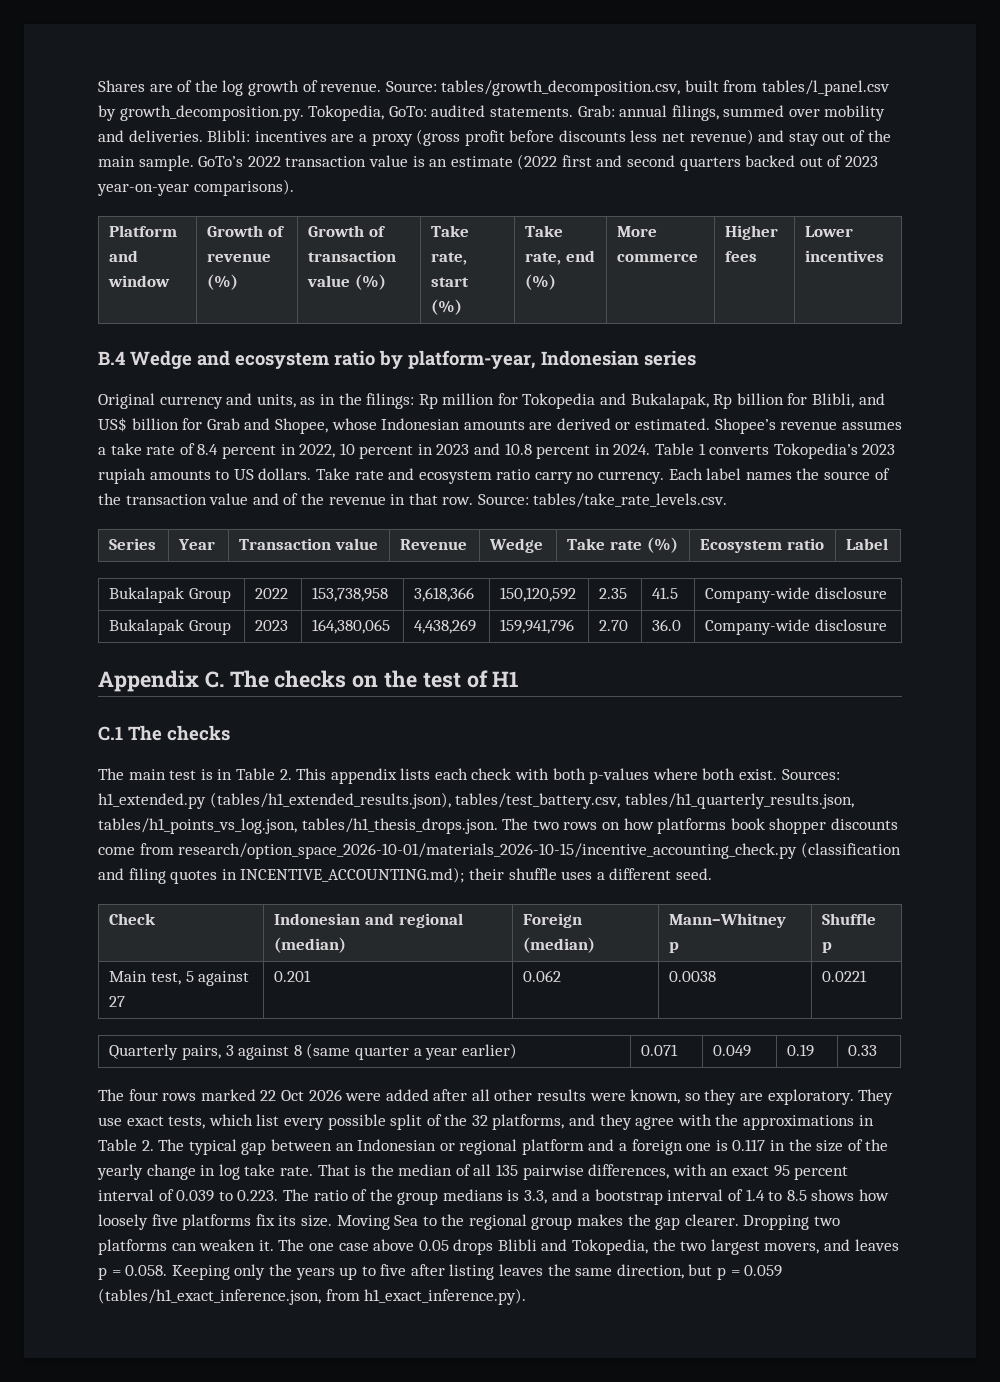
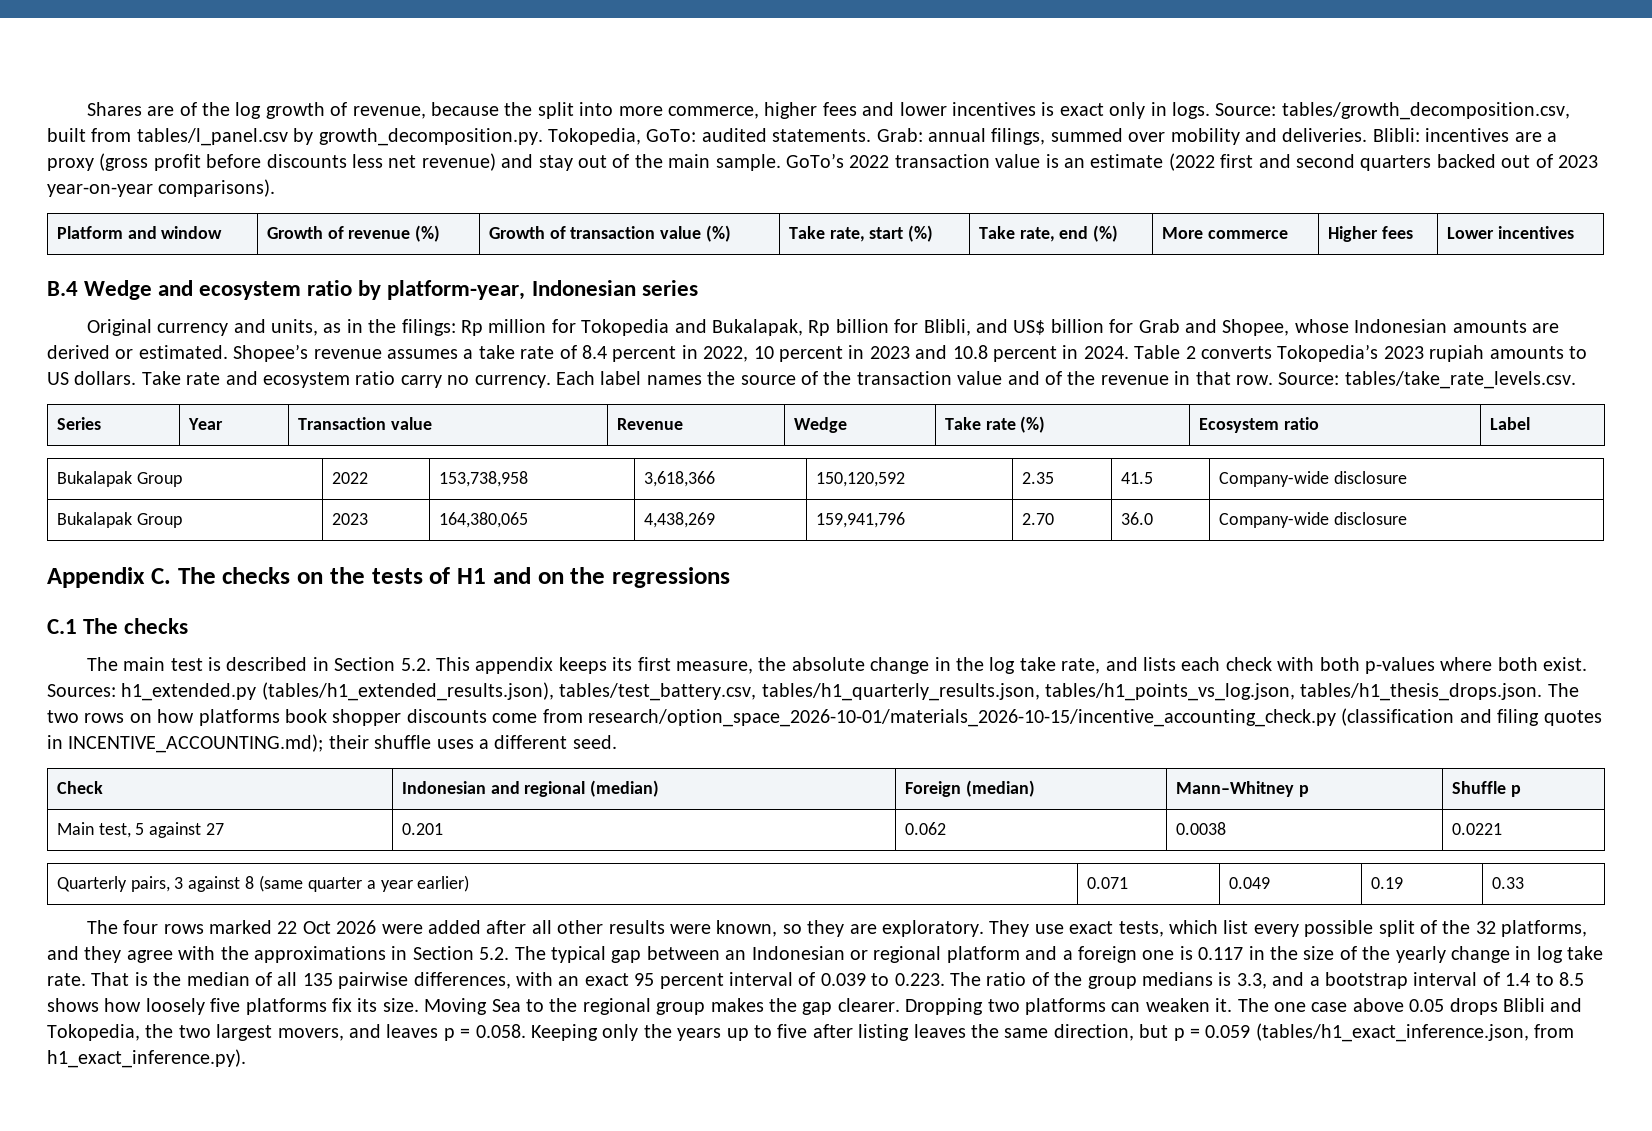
- Shares are of the log growth of revenue.
+ Shares are of the log growth of revenue, because the split into more commerce, higher fees and lower incentives is exact only in logs.
- Table 1 converts Tokopedia’s 2023 rupiah amounts to US dollars.
+ Table 2 converts Tokopedia’s 2023 rupiah amounts to US dollars.
- Appendix C. The checks on the test of H1
+ Appendix C. The checks on the tests of H1 and on the regressions
- The main test is in Table 2. This appendix lists each check with both p-values where both exist.
+ The main test is described in Section 5.2. This appendix keeps its first measure, the absolute change in the log take rate, and lists each check with both p-values where both exist.
- They use exact tests, which list every possible split of the 32 platforms, and they agree with the approximations in Table 2. The typical gap between an Indonesian or regional platform and a foreign one is 0.117 in the size of the yearly change in log take rate.
+ They use exact tests, which list every possible split of the 32 platforms, and they agree with the approximations in Section 5.2. The typical gap between an Indonesian or regional platform and a foreign one is 0.117 in the size of the yearly change in log take rate.

